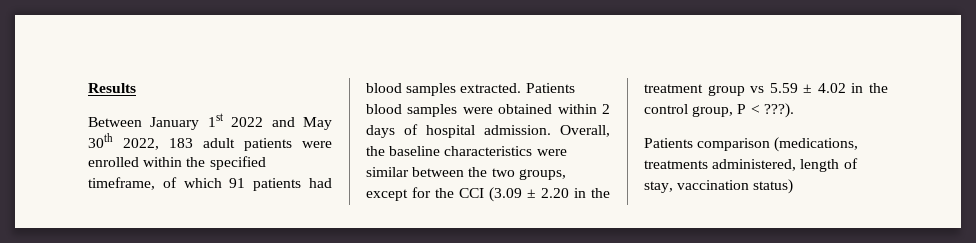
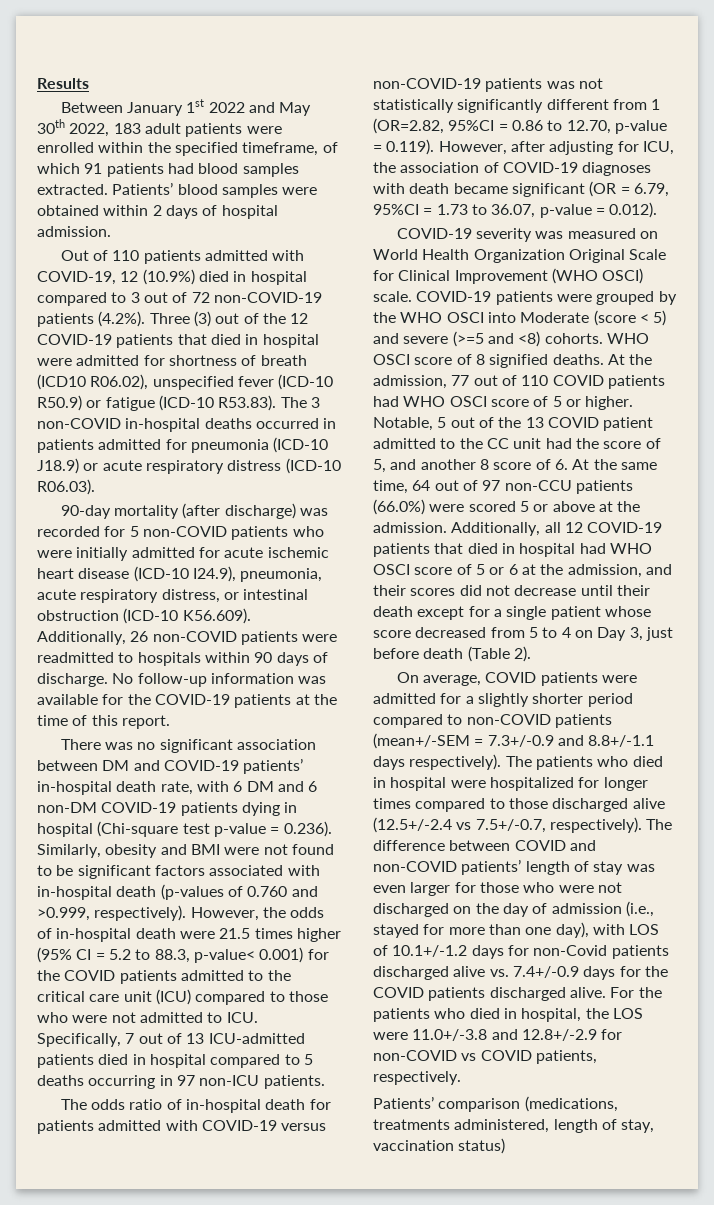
- Patients blood samples were obtained within 2 days of hospital admission. Overall, the baseline characteristics were similar between the two groups, except for the CCI (3.09 ± 2.20 in the treatment group vs 5.59 ± 4.02 in the control group, P < ???).
- Patients comparison (medications, treatments administered, length of stay, vaccination status)
+ Patients’ blood samples were obtained within 2 days of hospital admission.
+ Out of 110 patients admitted with COVID-19, 12 (10.9%) died in hospital compared to 3 out of 72 non-COVID-19 patients (4.2%). Three (3) out of the 12 COVID-19 patients that died in hospital were admitted for shortness of breath (ICD10 R06.02), unspecified fever (ICD-10 R50.9) or fatigue (ICD-10 R53.83). The 3 non-COVID in-hospital deaths occurred in patients admitted for pneumonia (ICD-10 J18.9) or acute respiratory distress (ICD-10 R06.03).
+ 90-day mortality (after discharge) was recorded for 5 non-COVID patients who were initially admitted for acute ischemic heart disease (ICD-10 I24.9), pneumonia, acute respiratory distress, or intestinal obstruction (ICD-10 K56.609). Additionally, 26 non-COVID patients were readmitted to hospitals within 90 days of discharge. No follow-up information was available for the COVID-19 patients at the time of this report.
+ There was no significant association between DM and COVID-19 patients’ in-hospital death rate, with 6 DM and 6 non-DM COVID-19 patients dying in hospital (Chi-square test p-value = 0.236). Similarly, obesity and BMI were not found to be significant factors associated with in-hospital death (p-values of 0.760 and >0.999, respectively). However, the odds of in-hospital death were 21.5 times higher (95% CI = 5.2 to 88.3, p-value< 0.001) for the COVID patients admitted to the critical care unit (ICU) compared to those who were not admitted to ICU. Specifically, 7 out of 13 ICU-admitted patients died in hospital compared to 5 deaths occurring in 97 non-ICU patients.
+ The odds ratio of in-hospital death for patients admitted with COVID-19 versus non-COVID-19 patients was not statistically significantly different from 1 (OR=2.82, 95%CI = 0.86 to 12.70, p-value = 0.119). However, after adjusting for ICU, the association of COVID-19 diagnoses with death became significant (OR = 6.79, 95%CI = 1.73 to 36.07, p-value = 0.012).
+ COVID-19 severity was measured on World Health Organization Original Scale for Clinical Improvement (WHO OSCI) scale. COVID-19 patients were grouped by the WHO OSCI into Moderate (score < 5) and severe (>=5 and <8) cohorts. WHO OSCI score of 8 signified deaths. At the admission, 77 out of 110 COVID patients had WHO OSCI score of 5 or higher. Notable, 5 out of the 13 COVID patient admitted to the CC unit had the score of 5, and another 8 score of 6. At the same time, 64 out of 97 non-CCU patients (66.0%) were scored 5 or above at the admission. Additionally, all 12 COVID-19 patients that died in hospital had WHO OSCI score of 5 or 6 at the admission, and their scores did not decrease until their death except for a single patient whose score decreased from 5 to 4 on Day 3, just before death (Table 2).
+ On average, COVID patients were admitted for a slightly shorter period compared to non-COVID patients (mean+/-SEM = 7.3+/-0.9 and 8.8+/-1.1 days respectively). The patients who died in hospital were hospitalized for longer times compared to those discharged alive (12.5+/-2.4 vs 7.5+/-0.7, respectively). The difference between COVID and non-COVID patients’ length of stay was even larger for those who were not discharged on the day of admission (i.e., stayed for more than one day), with LOS of 10.1+/-1.2 days for non-Covid patients discharged alive vs. 7.4+/-0.9 days for the COVID patients discharged alive. For the patients who died in hospital, the LOS were 11.0+/-3.8 and 12.8+/-2.9 for non-COVID vs COVID patients, respectively.
+ Patients’ comparison (medications, treatments administered, length of stay, vaccination status)

